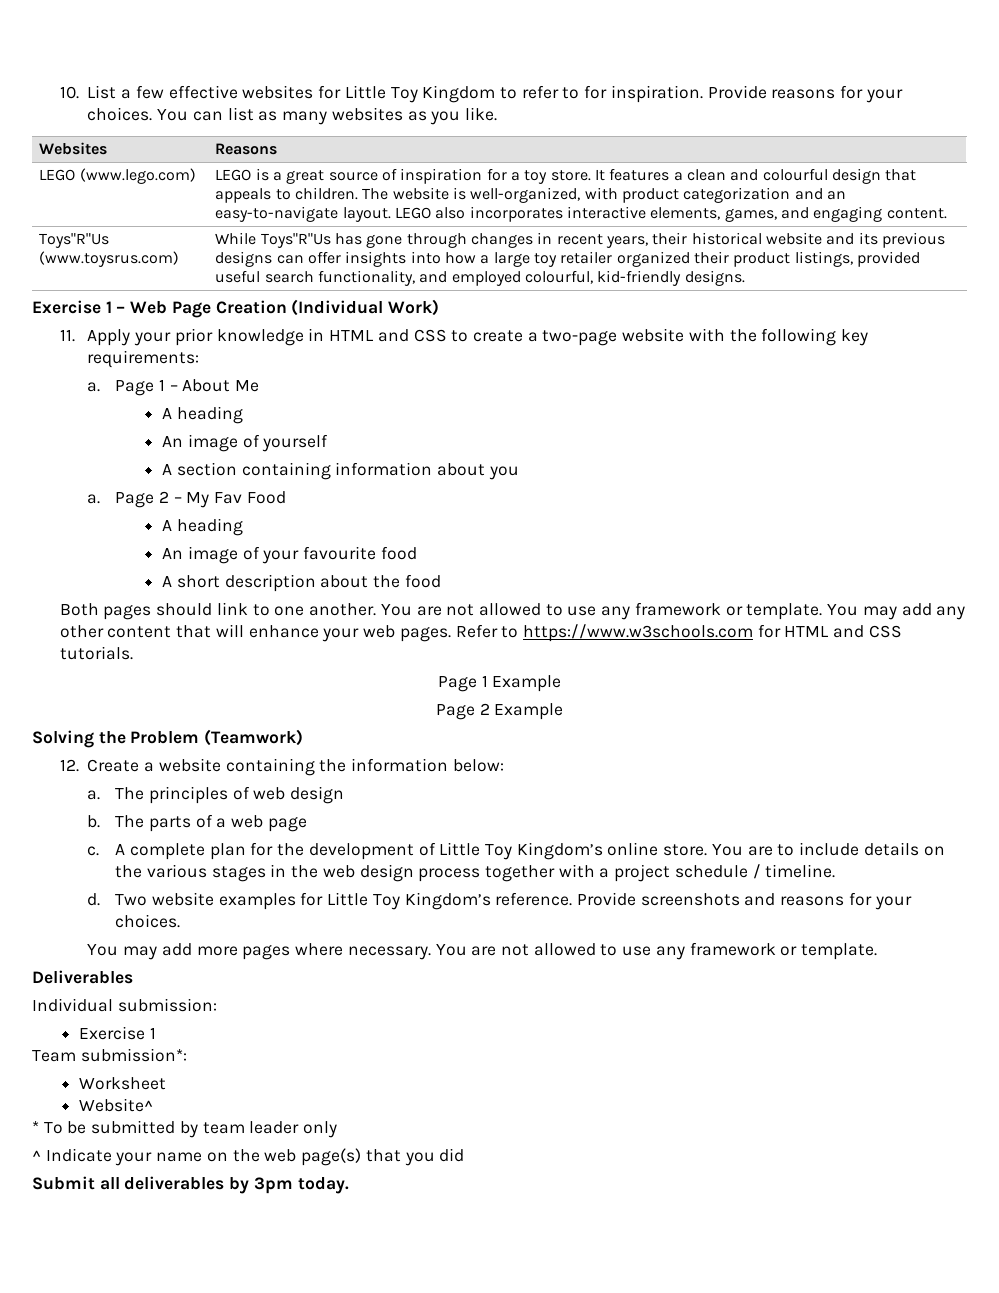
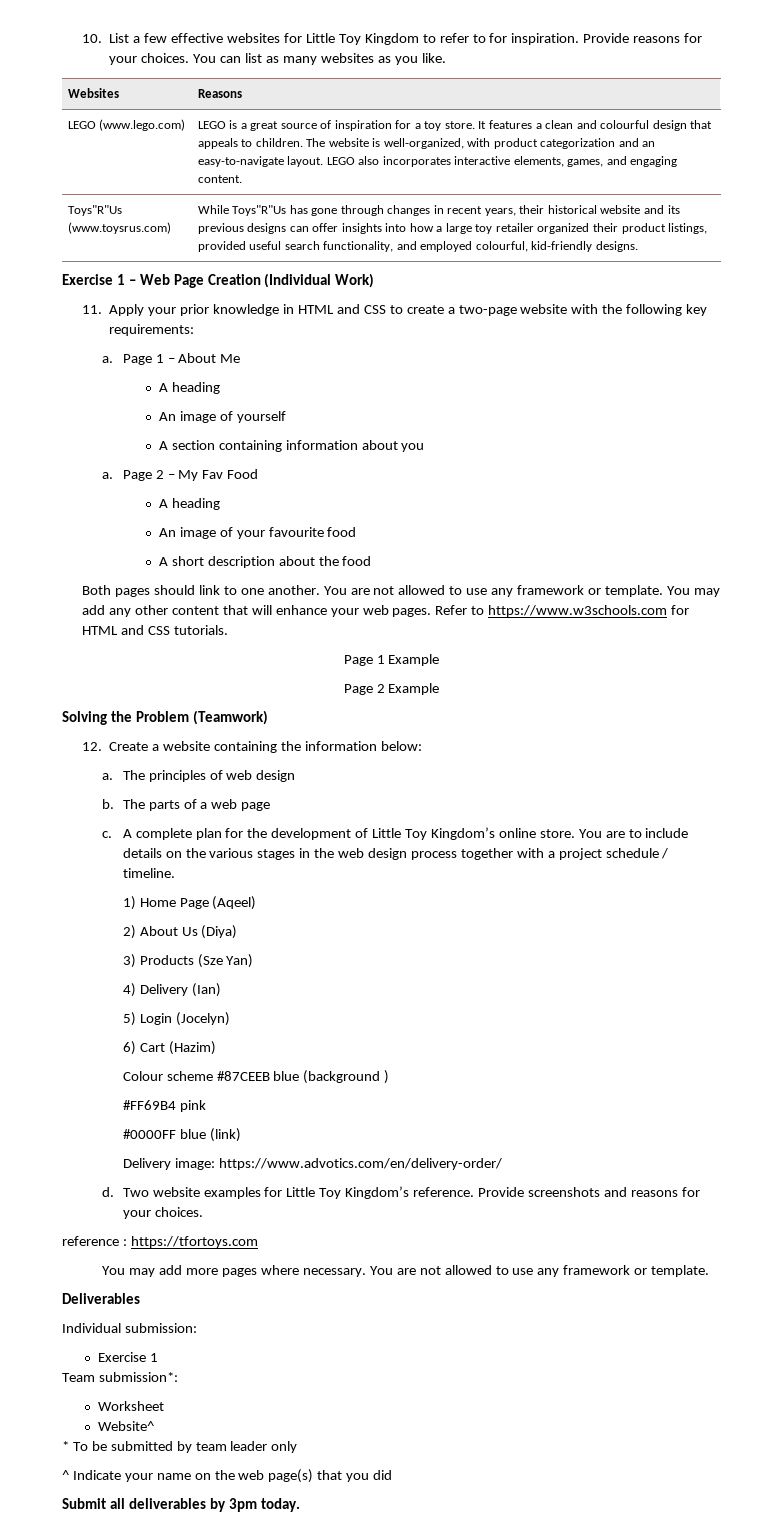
+ 1) Home Page (Aqeel)
+ 2) About Us (Diya)
+ 3) Products (Sze Yan)
+ 4) Delivery (Ian)
+ 5) Login (Jocelyn)
+ 6) Cart (Hazim)
+ Colour scheme #87CEEB blue (background )
+ #FF69B4 pink
+ #0000FF blue (link)
+ Delivery image: https://www.advotics.com/en/delivery-order/
+ reference : https://tfortoys.com

